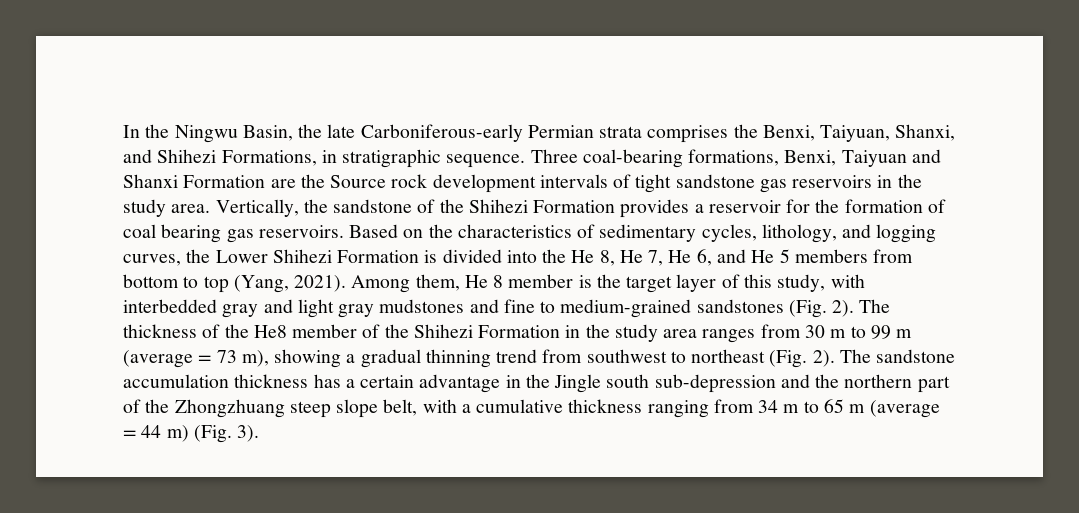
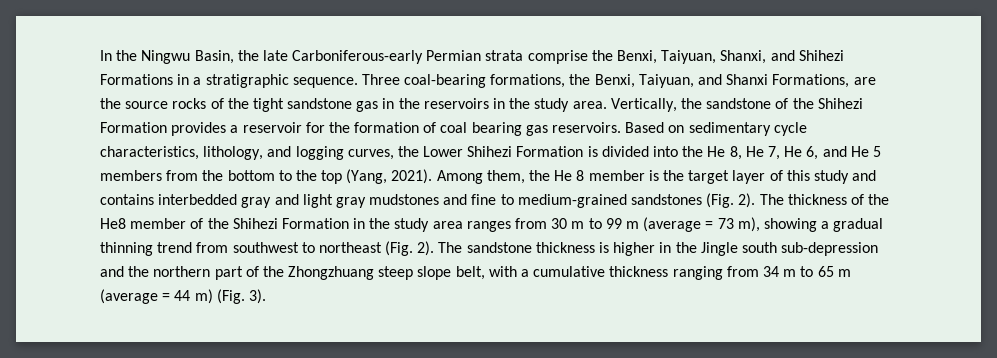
- In the Ningwu Basin, the late Carboniferous-early Permian strata comprises the Benxi, Taiyuan, Shanxi, and Shihezi Formations, in stratigraphic sequence.
+ In the Ningwu Basin, the late Carboniferous-early Permian strata comprise the Benxi, Taiyuan, Shanxi, and Shihezi Formations in a stratigraphic sequence.
- Three coal-bearing formations, Benxi, Taiyuan and Shanxi Formation are the Source rock development intervals of tight sandstone gas reservoirs in the study area.
+ Three coal-bearing formations, the Benxi, Taiyuan, and Shanxi Formations, are the source rocks of the tight sandstone gas in the reservoirs in the study area.
- Based on the characteristics of sedimentary cycles, lithology, and logging curves, the Lower Shihezi Formation is divided into the He 8, He 7, He 6, and He 5 members from bottom to top (Yang, 2021).
+ Based on sedimentary cycle characteristics, lithology, and logging curves, the Lower Shihezi Formation is divided into the He 8, He 7, He 6, and He 5 members from the bottom to the top (Yang, 2021).
- Among them, He 8 member is the target layer of this study, with interbedded gray and light gray mudstones and fine to medium-grained sandstones (Fig. 2).
+ Among them, the He 8 member is the target layer of this study and contains interbedded gray and light gray mudstones and fine to medium-grained sandstones (Fig. 2).
- The sandstone accumulation thickness has a certain advantage in the Jingle south sub-depression and the northern part of the Zhongzhuang steep slope belt, with a cumulative thickness ranging from 34 m to 65 m (average = 44 m) (Fig. 3).
+ The sandstone thickness is higher in the Jingle south sub-depression and the northern part of the Zhongzhuang steep slope belt, with a cumulative thickness ranging from 34 m to 65 m (average = 44 m) (Fig. 3).

